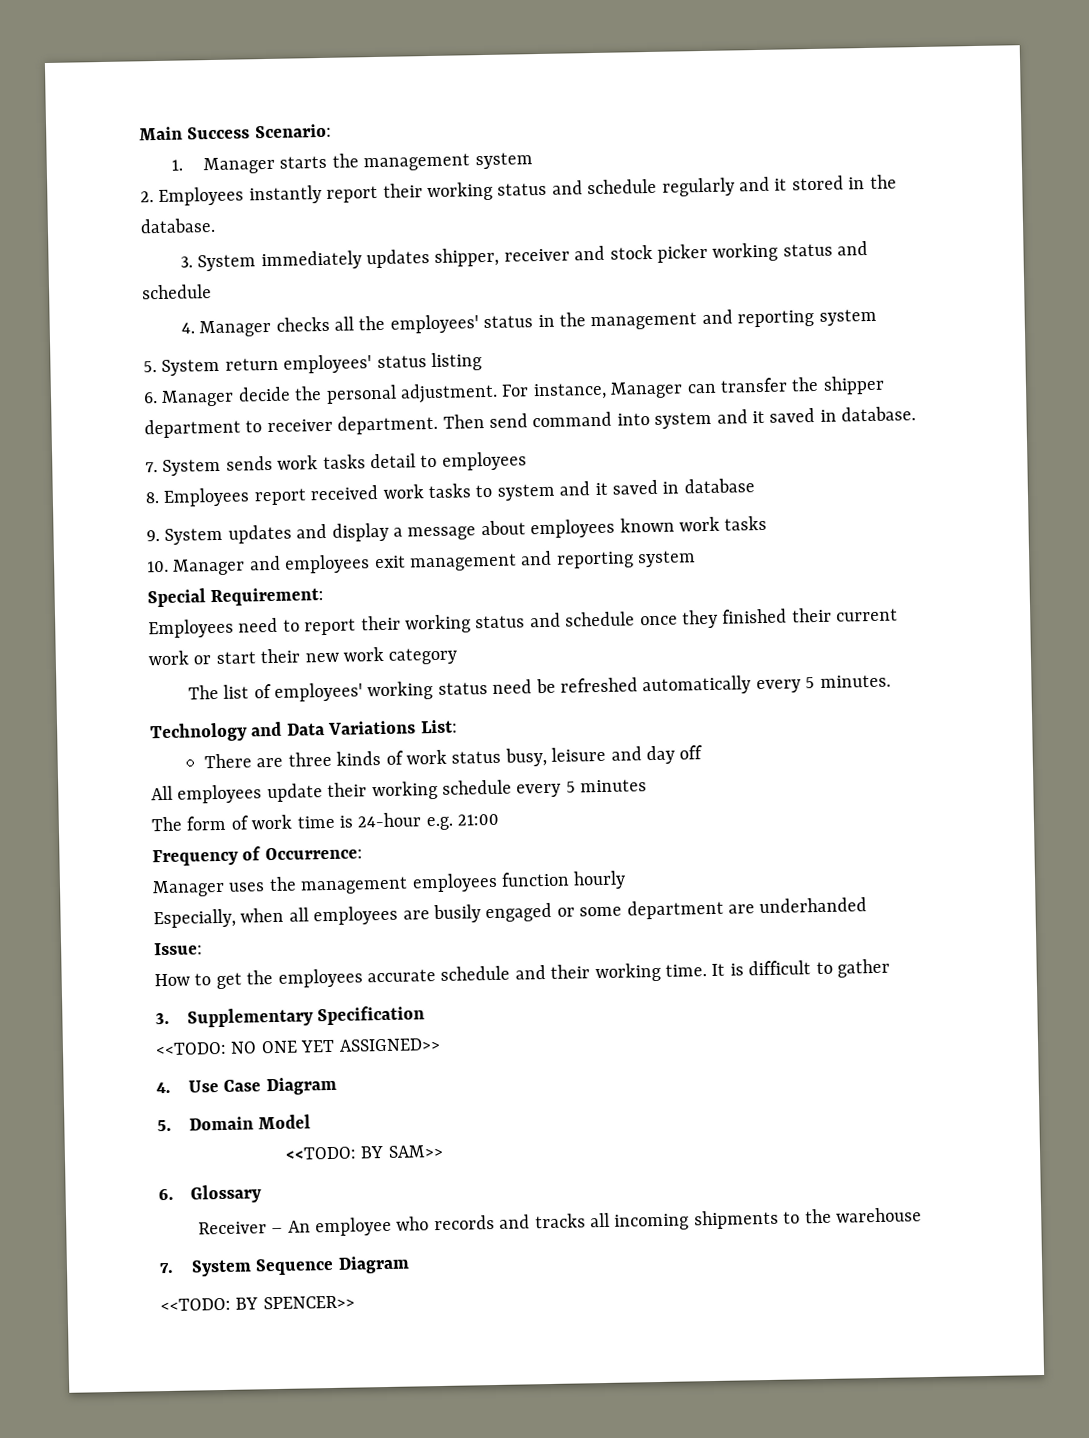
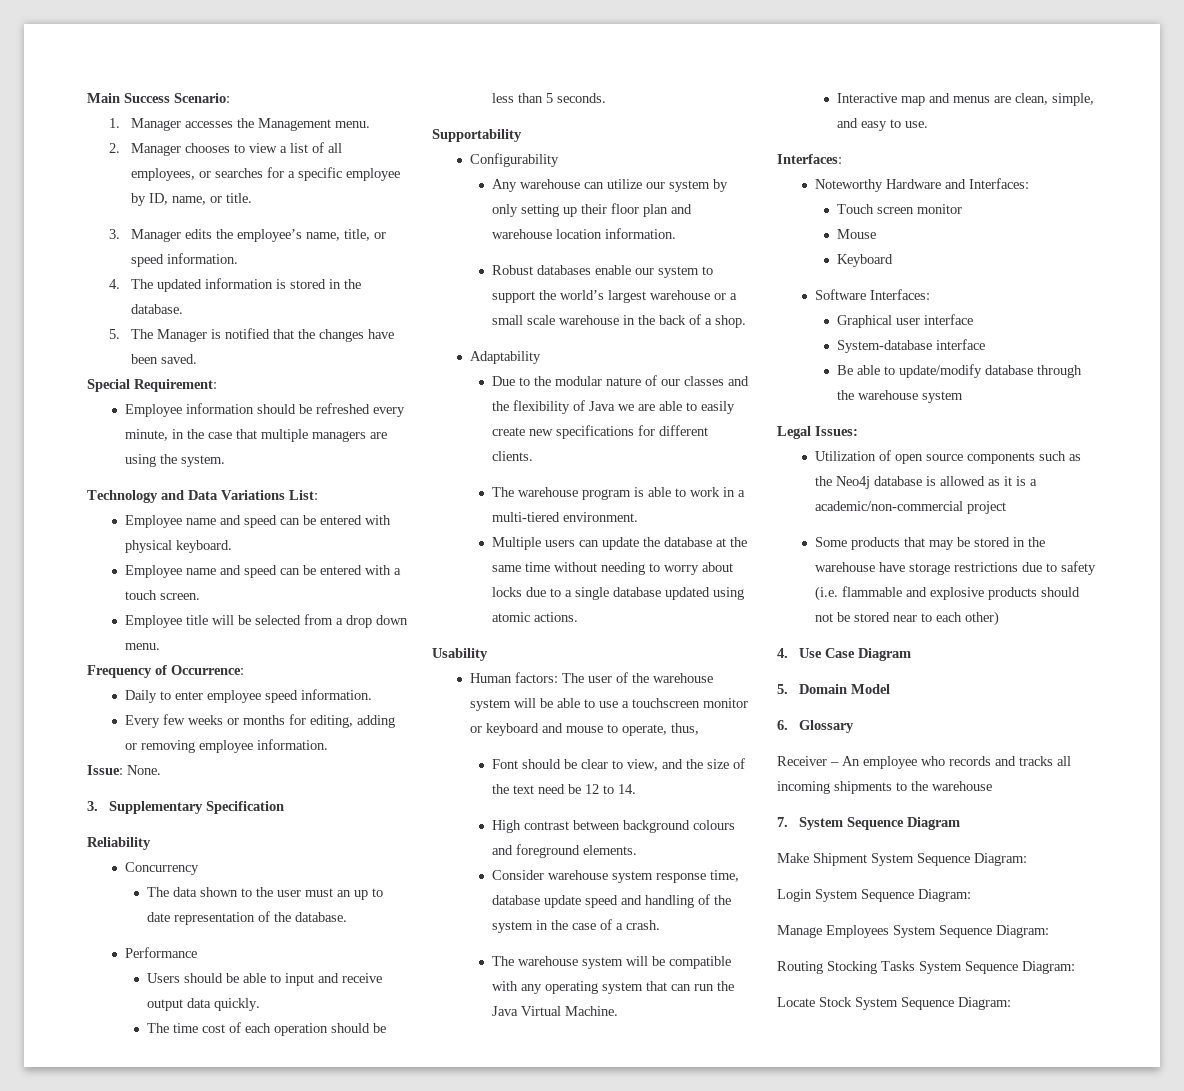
- 1. Manager starts the management system
- 2. Employees instantly report their working status and schedule regularly and it stored in the database.
- 3. System immediately updates shipper, receiver and stock picker working status and schedule
- 4. Manager checks all the employees' status in the management and reporting system
- 5. System return employees' status listing
- 6. Manager decide the personal adjustment. For instance, Manager can transfer the shipper department to receiver department. Then send command into system and it saved in database.
- 7. System sends work tasks detail to employees
- 8. Employees report received work tasks to system and it saved in database
- 9. System updates and display a message about employees known work tasks
- 10. Manager and employees exit management and reporting system
+ 1. Manager accesses the Management menu.
+ 2. Manager chooses to view a list of all employees, or searches for a specific employee by ID, name, or title.
+ 3. Manager edits the employee’s name, title, or speed information.
+ 4. The updated information is stored in the database.
+ 5. The Manager is notified that the changes have been saved.
  Special Requirement:
- Employees need to report their working status and schedule once they finished their current work or start their new work category
- The list of employees' working status need be refreshed automatically every 5 minutes.
+ Employee information should be refreshed every minute, in the case that multiple managers are using the system.
- There are three kinds of work status busy, leisure and day off
- All employees update their working schedule every 5 minutes
- The form of work time is 24-hour e.g. 21:00
+ Employee name and speed can be entered with physical keyboard.
+ Employee name and speed can be entered with a touch screen.
+ Employee title will be selected from a drop down menu.
  Frequency of Occurrence:
- Manager uses the management employees function hourly
- Especially, when all employees are busily engaged or some department are underhanded
- Issue:
- How to get the employees accurate schedule and their working time. It is difficult to gather
+ Daily to enter employee speed information.
+ Every few weeks or months for editing, adding or removing employee information.
+ Issue: None.
  3. Supplementary Specification
- <<TODO: NO ONE YET ASSIGNED>>
+ Reliability
+ Concurrency
+ The data shown to the user must an up to date representation of the database.
+ Performance
+ Users should be able to input and receive output data quickly.
+ The time cost of each operation should be less than 5 seconds.
+ Supportability
+ Configurability
+ Any warehouse can utilize our system by only setting up their floor plan and warehouse location information.
+ Robust databases enable our system to support the world’s largest warehouse or a small scale warehouse in the back of a shop.
+ Adaptability
+ Due to the modular nature of our classes and the flexibility of Java we are able to easily create new specifications for different clients.
+ The warehouse program is able to work in a multi-tiered environment.
+ Multiple users can update the database at the same time without needing to worry about locks due to a single database updated using atomic actions.
+ Usability
+ Human factors: The user of the warehouse system will be able to use a touchscreen monitor or keyboard and mouse to operate, thus,
+ Font should be clear to view, and the size of the text need be 12 to 14.
+ High contrast between background colours and foreground elements.
+ Consider warehouse system response time, database update speed and handling of the system in the case of a crash.
+ The warehouse system will be compatible with any operating system that can run the Java Virtual Machine.
+ Interactive map and menus are clean, simple, and easy to use.
+ Interfaces:
+ Noteworthy Hardware and Interfaces:
+ Touch screen monitor
+ Mouse
+ Keyboard
+ Software Interfaces:
+ Graphical user interface
+ System-database interface
+ Be able to update/modify database through the warehouse system
+ Legal Issues:
+ Utilization of open source components such as the Neo4j database is allowed as it is a academic/non-commercial project
+ Some products that may be stored in the warehouse have storage restrictions due to safety (i.e. flammable and explosive products should not be stored near to each other)
- <<TODO: BY SAM>>
- <<TODO: BY SPENCER>>
+ Make Shipment System Sequence Diagram:
+ Login System Sequence Diagram:
+ Manage Employees System Sequence Diagram:
+ Routing Stocking Tasks System Sequence Diagram:
+ Locate Stock System Sequence Diagram:

